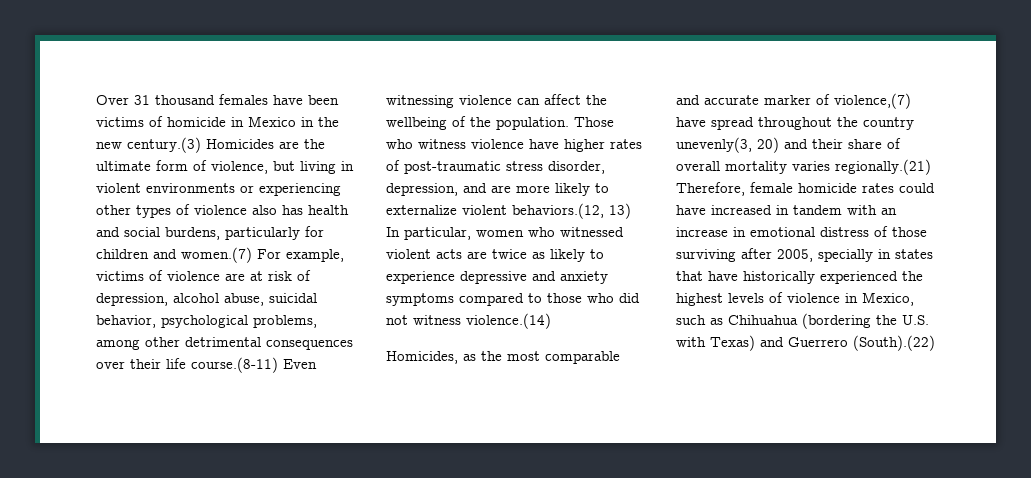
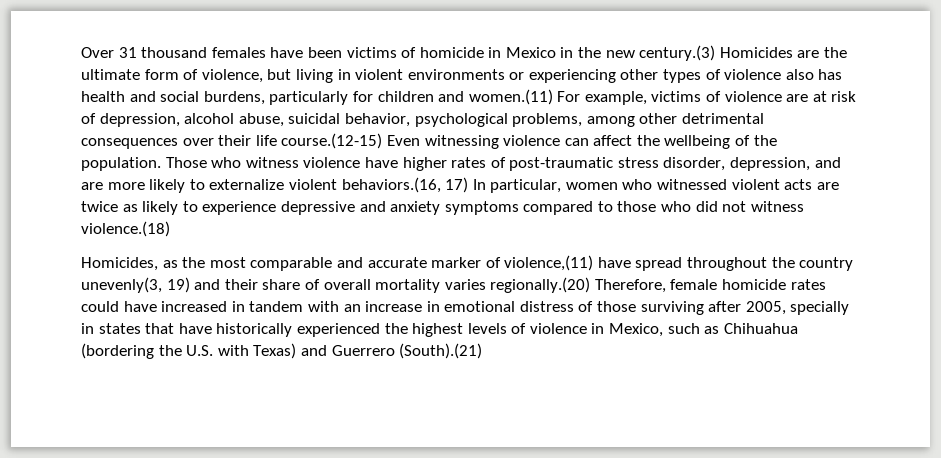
- Over 31 thousand females have been victims of homicide in Mexico in the new century.(3) Homicides are the ultimate form of violence, but living in violent environments or experiencing other types of violence also has health and social burdens, particularly for children and women.(7) For example, victims of violence are at risk of depression, alcohol abuse, suicidal behavior, psychological problems, among other detrimental consequences over their life course.(8-11) Even witnessing violence can affect the wellbeing of the population.
+ Over 31 thousand females have been victims of homicide in Mexico in the new century.(3) Homicides are the ultimate form of violence, but living in violent environments or experiencing other types of violence also has health and social burdens, particularly for children and women.(11) For example, victims of violence are at risk of depression, alcohol abuse, suicidal behavior, psychological problems, among other detrimental consequences over their life course.(12-15) Even witnessing violence can affect the wellbeing of the population.
- Those who witness violence have higher rates of post-traumatic stress disorder, depression, and are more likely to externalize violent behaviors.(12, 13) In particular, women who witnessed violent acts are twice as likely to experience depressive and anxiety symptoms compared to those who did not witness violence.(14)
+ Those who witness violence have higher rates of post-traumatic stress disorder, depression, and are more likely to externalize violent behaviors.(16, 17) In particular, women who witnessed violent acts are twice as likely to experience depressive and anxiety symptoms compared to those who did not witness violence.(18)
- Homicides, as the most comparable and accurate marker of violence,(7) have spread throughout the country unevenly(3, 20) and their share of overall mortality varies regionally.(21) Therefore, female homicide rates could have increased in tandem with an increase in emotional distress of those surviving after 2005, specially in states that have historically experienced the highest levels of violence in Mexico, such as Chihuahua (bordering the U.S. with Texas) and Guerrero (South).(22)
+ Homicides, as the most comparable and accurate marker of violence,(11) have spread throughout the country unevenly(3, 19) and their share of overall mortality varies regionally.(20) Therefore, female homicide rates could have increased in tandem with an increase in emotional distress of those surviving after 2005, specially in states that have historically experienced the highest levels of violence in Mexico, such as Chihuahua (bordering the U.S. with Texas) and Guerrero (South).(21)

